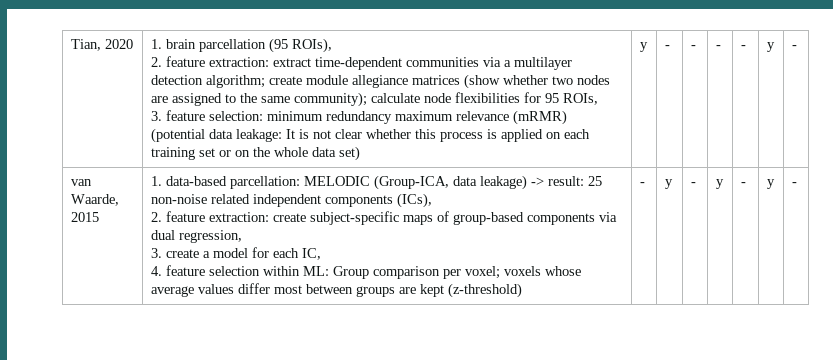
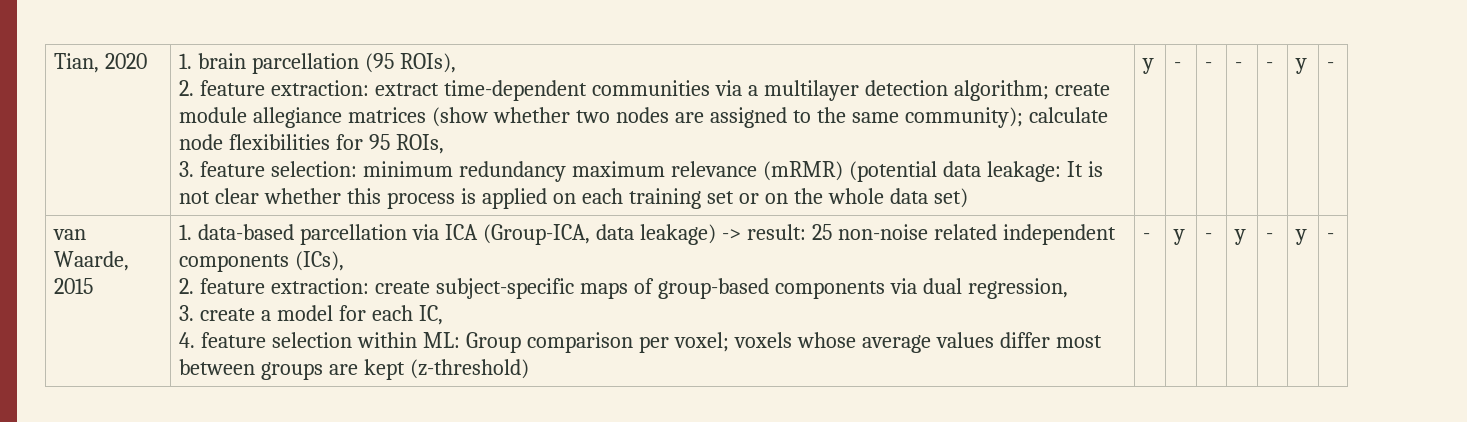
- 1. data-based parcellation: MELODIC (Group-ICA, data leakage) -> result: 25 non-noise related independent components (ICs),
+ 1. data-based parcellation via ICA (Group-ICA, data leakage) -> result: 25 non-noise related independent components (ICs),

